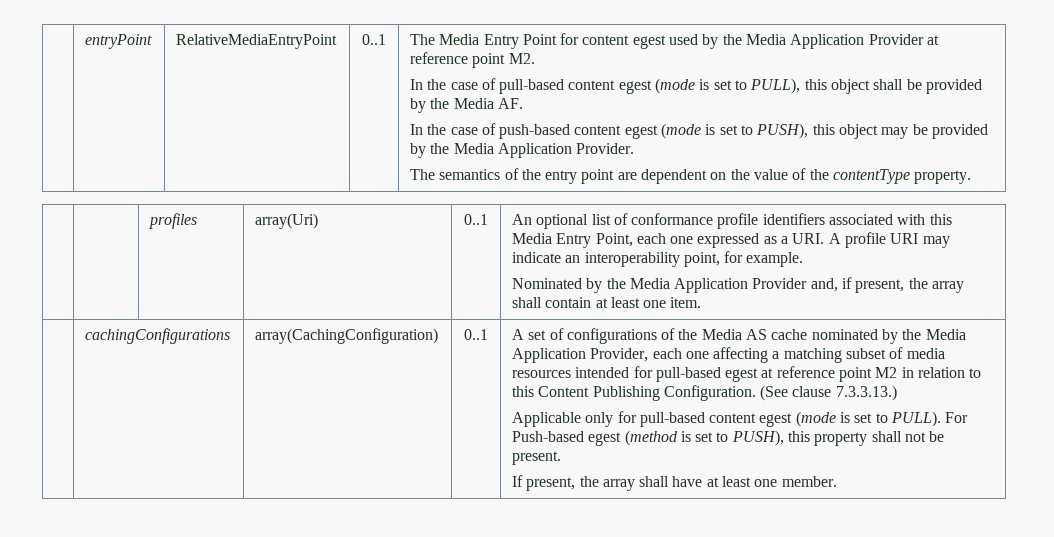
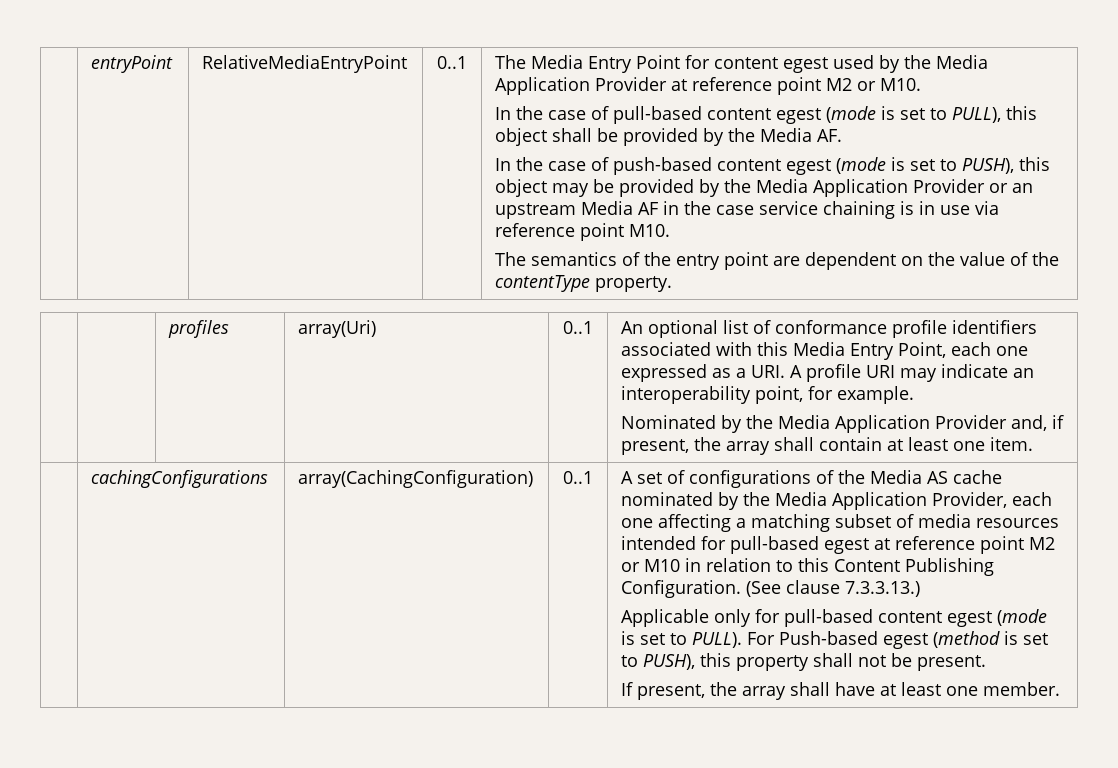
- The Media Entry Point for content egest used by the Media Application Provider at reference point M2.
+ The Media Entry Point for content egest used by the Media Application Provider at reference point M2 or M10.
- In the case of push-based content egest (mode is set to PUSH), this object may be provided by the Media Application Provider.
+ In the case of push-based content egest (mode is set to PUSH), this object may be provided by the Media Application Provider or an upstream Media AF in the case service chaining is in use via reference point M10.
- A set of configurations of the Media AS cache nominated by the Media Application Provider, each one affecting a matching subset of media resources intended for pull-based egest at reference point M2 in relation to this Content Publishing Configuration.
+ A set of configurations of the Media AS cache nominated by the Media Application Provider, each one affecting a matching subset of media resources intended for pull-based egest at reference point M2 or M10 in relation to this Content Publishing Configuration.

